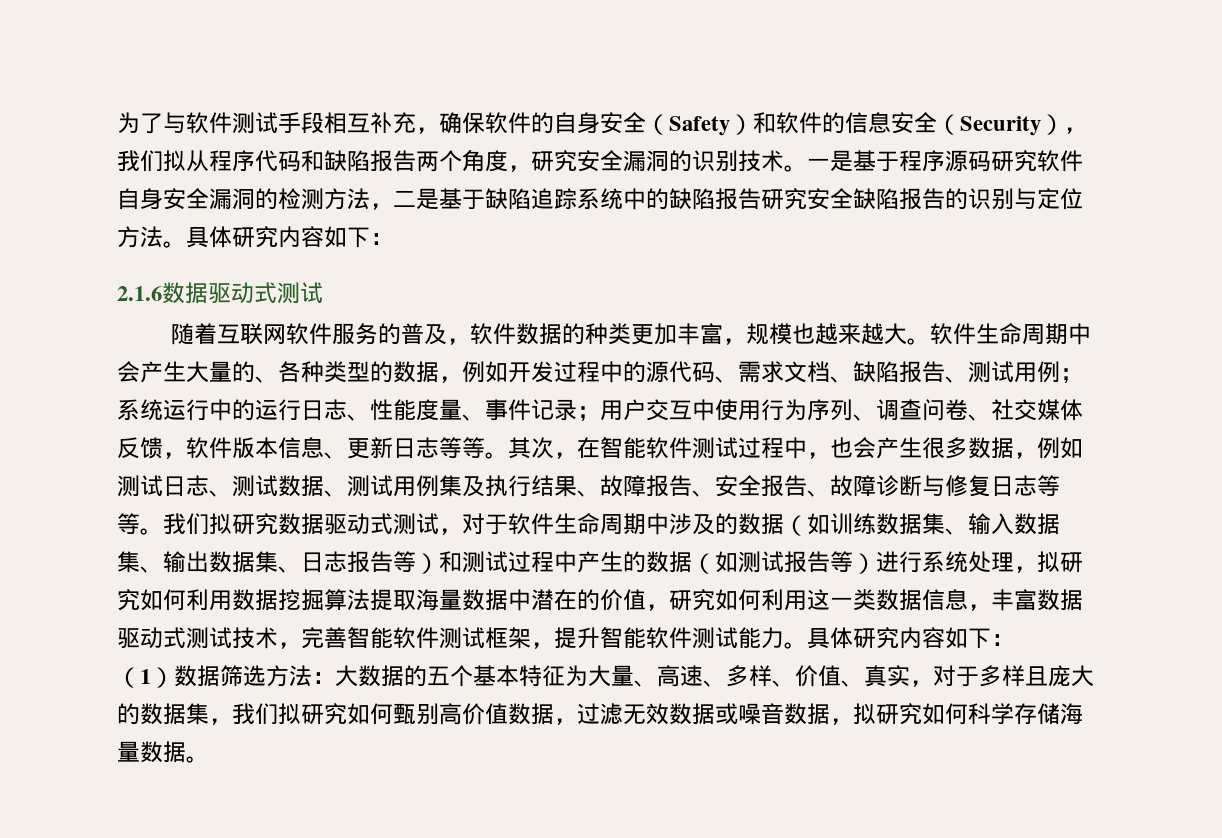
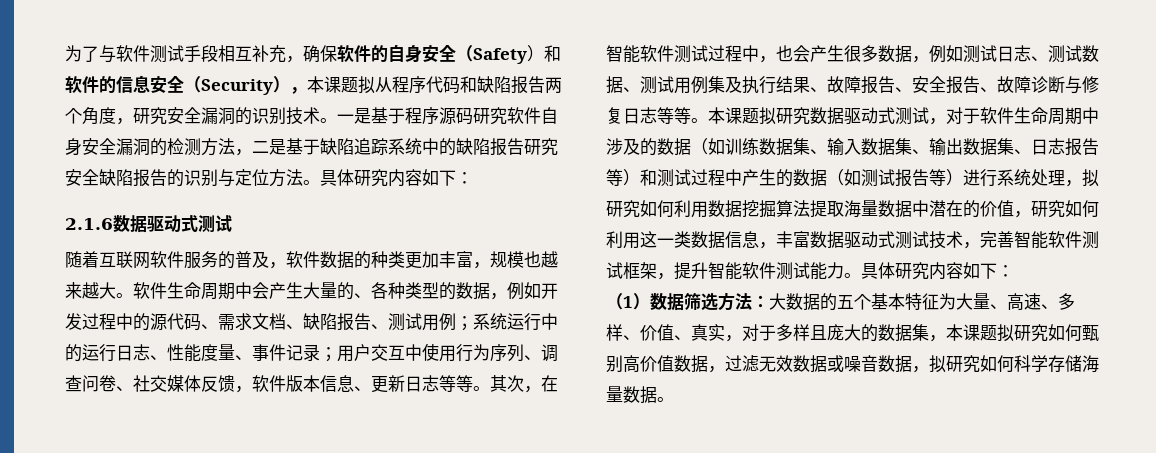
- 为了与软件测试手段相互补充，确保软件的自身安全（Safety）和软件的信息安全（Security），我们拟从程序代码和缺陷报告两个角度，研究安全漏洞的识别技术。
+ 为了与软件测试手段相互补充，确保软件的自身安全（Safety）和软件的信息安全（Security），本课题拟从程序代码和缺陷报告两个角度，研究安全漏洞的识别技术。
- 我们拟研究数据驱动式测试，对于软件生命周期中涉及的数据（如训练数据集、输入数据集、输出数据集、日志报告等）和测试过程中产生的数据（如测试报告等）进行系统处理，拟研究如何利用数据挖掘算法提取海量数据中潜在的价值，研究如何利用这一类数据信息，丰富数据驱动式测试技术，完善智能软件测试框架，提升智能软件测试能力。
+ 本课题拟研究数据驱动式测试，对于软件生命周期中涉及的数据（如训练数据集、输入数据集、输出数据集、日志报告等）和测试过程中产生的数据（如测试报告等）进行系统处理，拟研究如何利用数据挖掘算法提取海量数据中潜在的价值，研究如何利用这一类数据信息，丰富数据驱动式测试技术，完善智能软件测试框架，提升智能软件测试能力。
- （1）数据筛选方法：大数据的五个基本特征为大量、高速、多样、价值、真实，对于多样且庞大的数据集，我们拟研究如何甄别高价值数据，过滤无效数据或噪音数据，拟研究如何科学存储海量数据。
+ （1）数据筛选方法：大数据的五个基本特征为大量、高速、多样、价值、真实，对于多样且庞大的数据集，本课题拟研究如何甄别高价值数据，过滤无效数据或噪音数据，拟研究如何科学存储海量数据。

